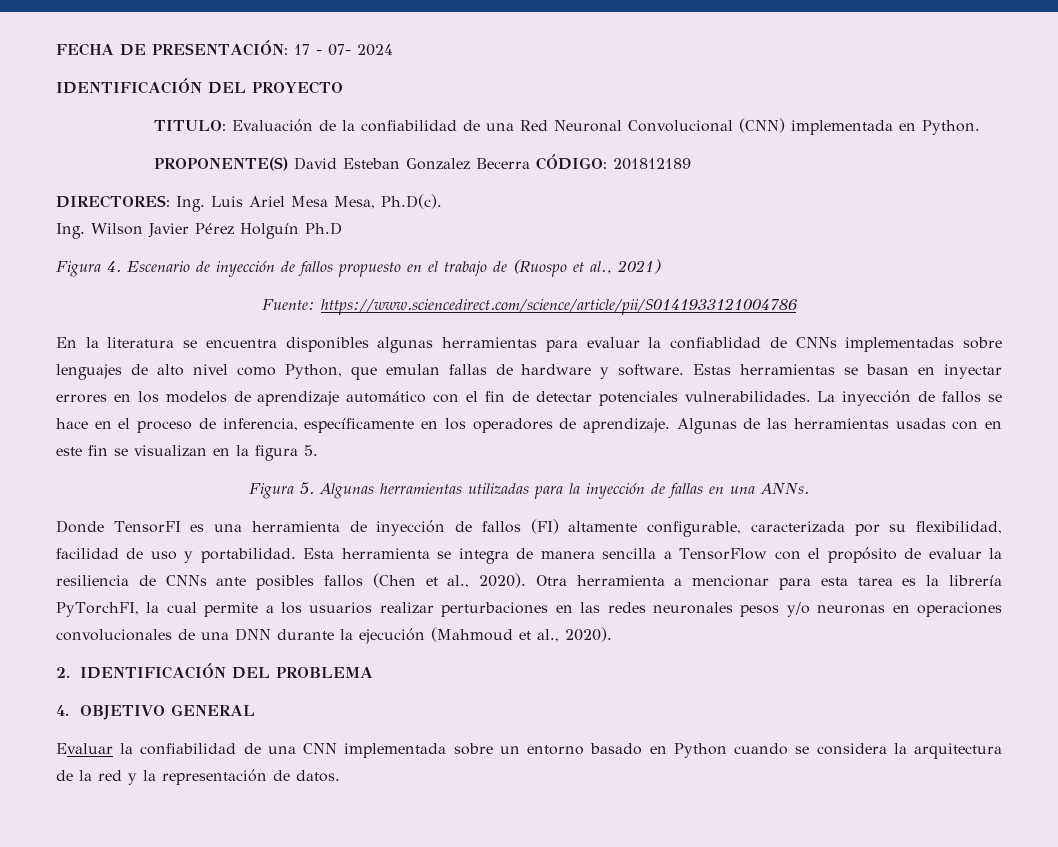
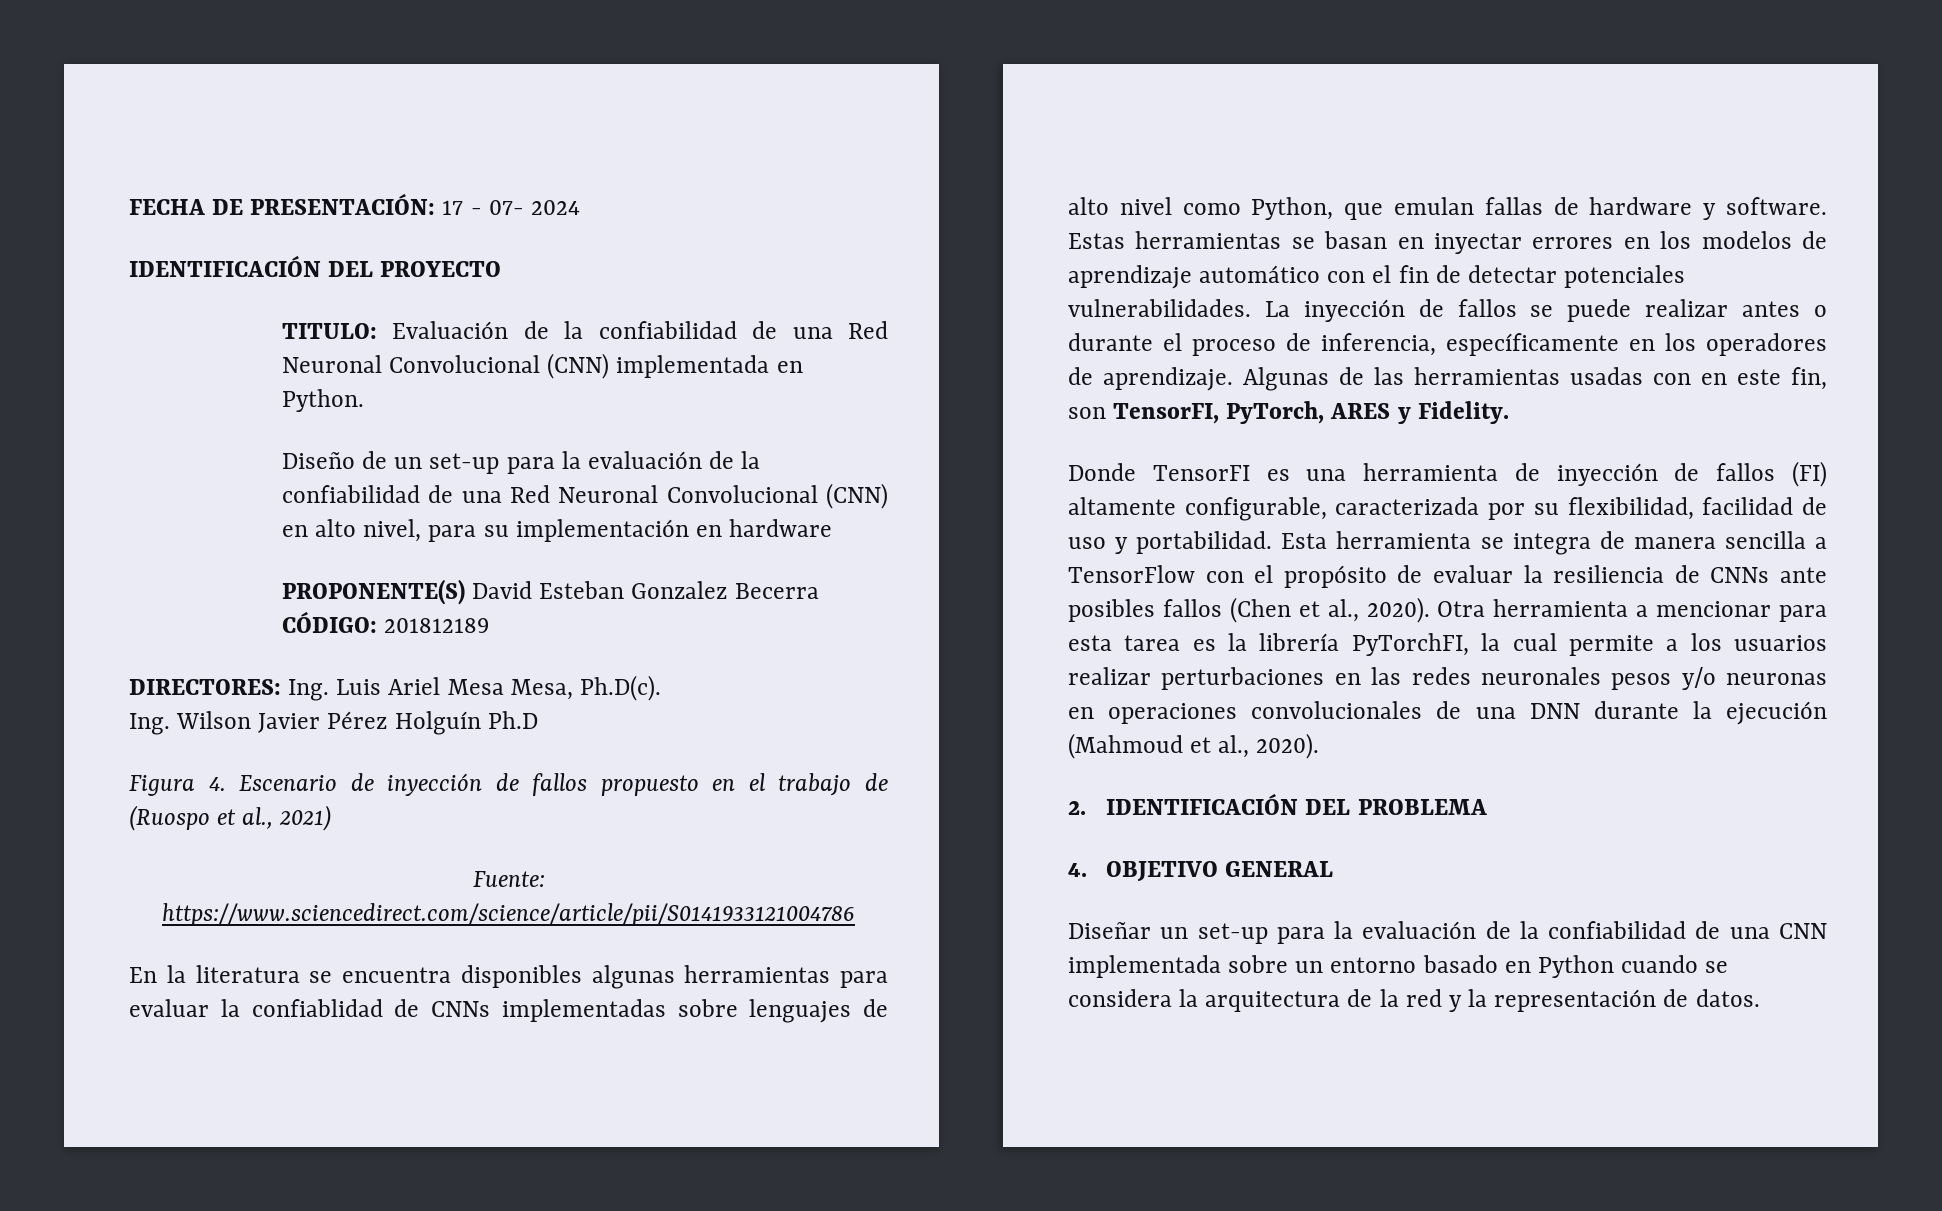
+ Diseño de un set-up para la evaluación de la confiabilidad de una Red Neuronal Convolucional (CNN) en alto nivel, para su implementación en hardware
- La inyección de fallos se hace en el proceso de inferencia, específicamente en los operadores de aprendizaje.
+ La inyección de fallos se puede realizar antes o durante el proceso de inferencia, específicamente en los operadores de aprendizaje.
- Algunas de las herramientas usadas con en este fin se visualizan en la figura 5.
- Figura 5. Algunas herramientas utilizadas para la inyección de fallas en una ANNs.
+ Algunas de las herramientas usadas con en este fin, son TensorFI, PyTorch, ARES y Fidelity.
- Evaluar la confiabilidad de una CNN implementada sobre un entorno basado en Python cuando se considera la arquitectura de la red y la representación de datos.
+ Diseñar un set-up para la evaluación de la confiabilidad de una CNN implementada sobre un entorno basado en Python cuando se considera la arquitectura de la red y la representación de datos.

